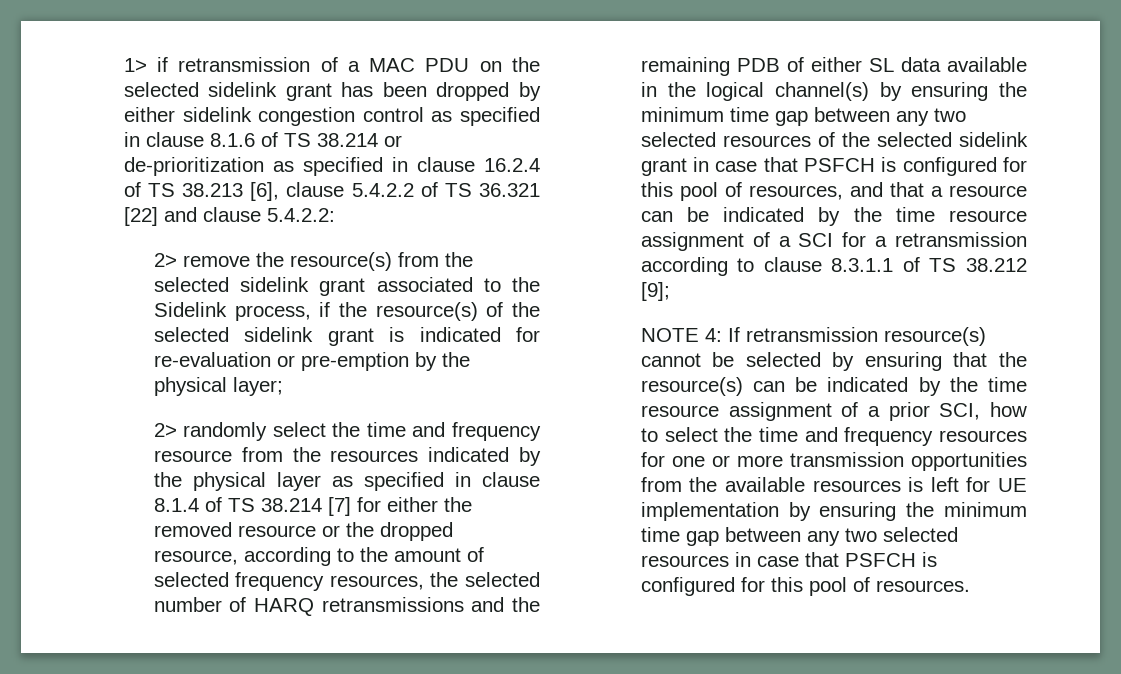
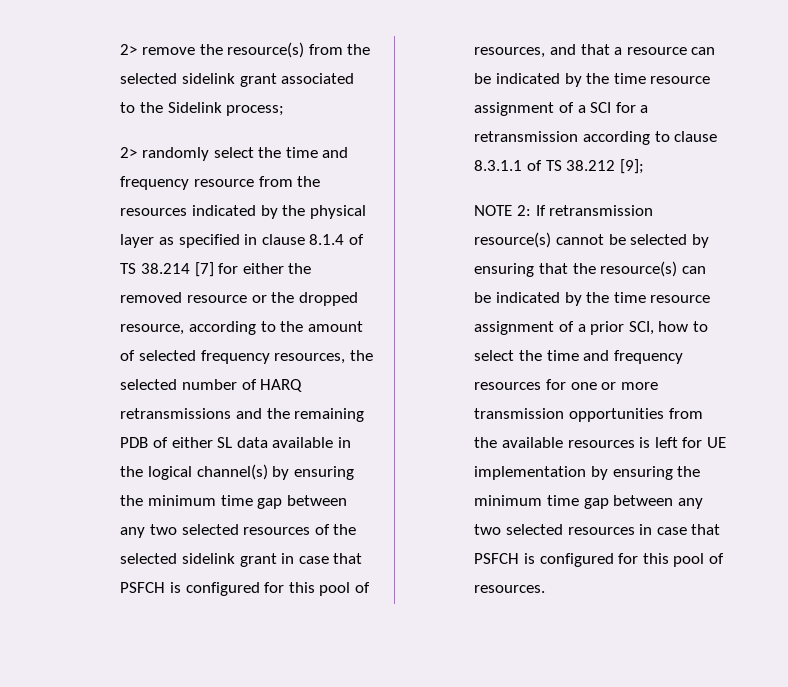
- 1> if retransmission of a MAC PDU on the selected sidelink grant has been dropped by either sidelink congestion control as specified in clause 8.1.6 of TS 38.214 or de-prioritization as specified in clause 16.2.4 of TS 38.213 [6], clause 5.4.2.2 of TS 36.321 [22] and clause 5.4.2.2:
- 2> remove the resource(s) from the selected sidelink grant associated to the Sidelink process, if the resource(s) of the selected sidelink grant is indicated for re-evaluation or pre-emption by the physical layer;
+ 2> remove the resource(s) from the selected sidelink grant associated to the Sidelink process;
- NOTE 4:
+ NOTE 2:

